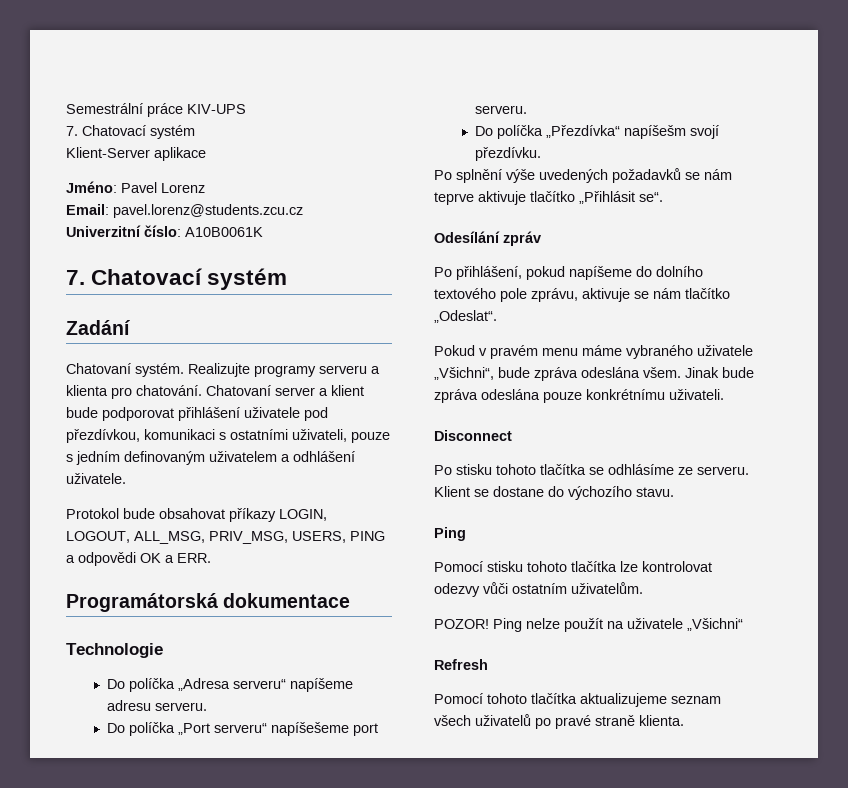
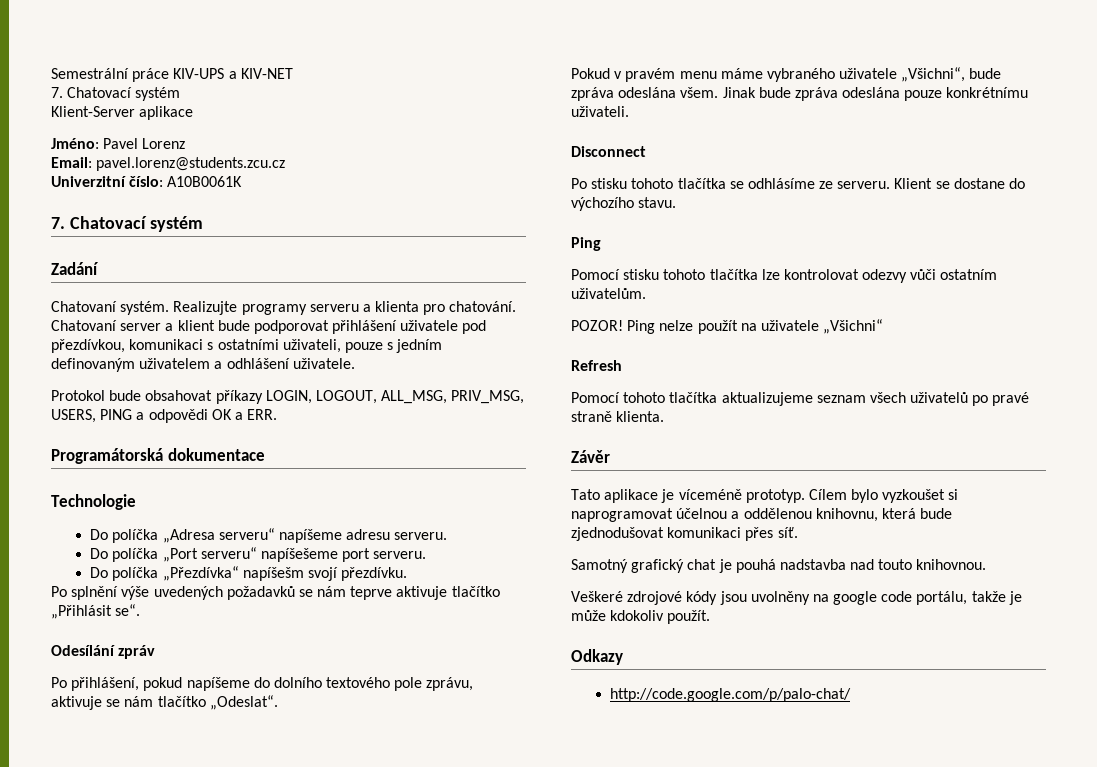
- Semestrální práce KIV-UPS
+ Semestrální práce KIV-UPS a KIV-NET
+ Závěr
+ Tato aplikace je víceméně prototyp. Cílem bylo vyzkoušet si naprogramovat účelnou a oddělenou knihovnu, která bude zjednodušovat komunikaci přes síť.
+ Samotný grafický chat je pouhá nadstavba nad touto knihovnou.
+ Veškeré zdrojové kódy jsou uvolněny na google code portálu, takže je může kdokoliv použít.
+ Odkazy
+ http://code.google.com/p/palo-chat/

